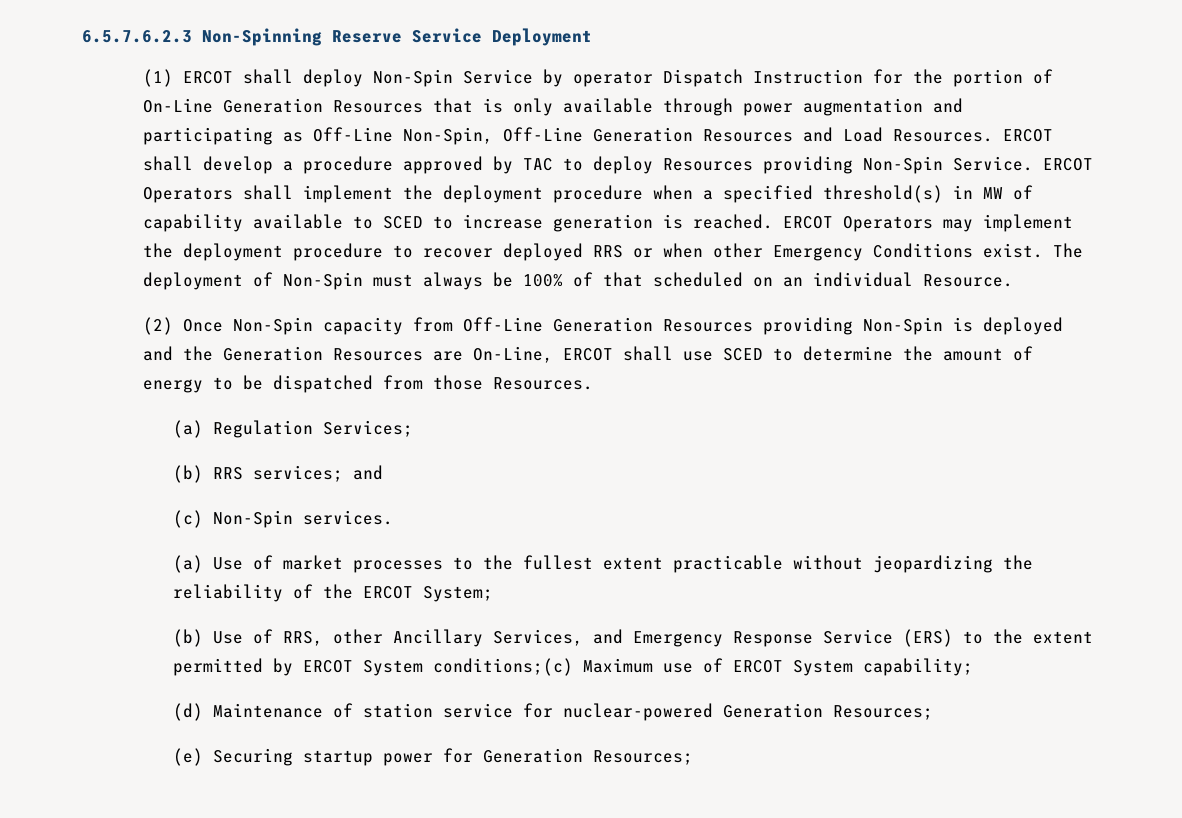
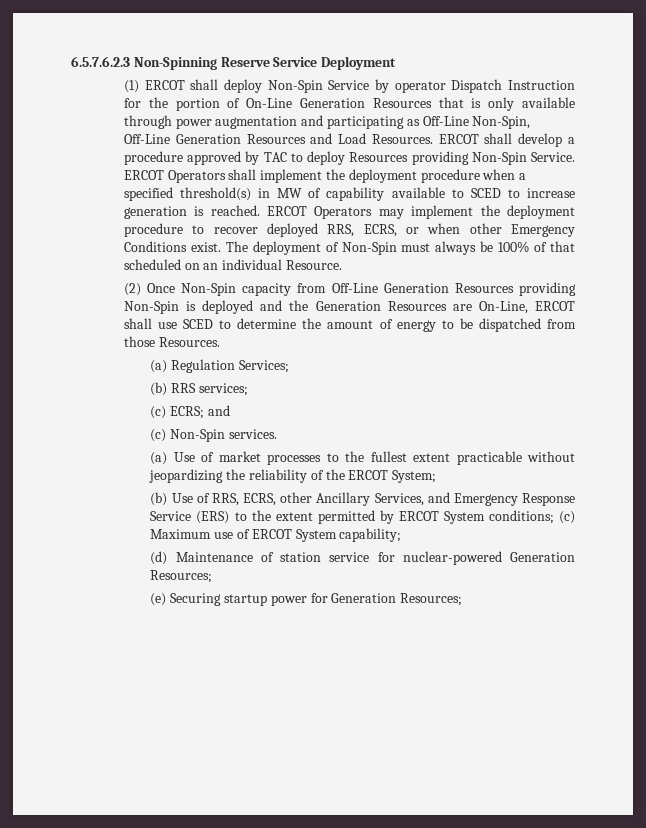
- ERCOT Operators may implement the deployment procedure to recover deployed RRS or when other Emergency Conditions exist.
+ ERCOT Operators may implement the deployment procedure to recover deployed RRS, ECRS, or when other Emergency Conditions exist.
- (b) RRS services; and
+ (b) RRS services;
+ (c) ECRS; and
- (b) Use of RRS, other Ancillary Services, and Emergency Response Service (ERS) to the extent permitted by ERCOT System conditions;(c) Maximum use of ERCOT System capability;
+ (b) Use of RRS, ECRS, other Ancillary Services, and Emergency Response Service (ERS) to the extent permitted by ERCOT System conditions; (c) Maximum use of ERCOT System capability;

